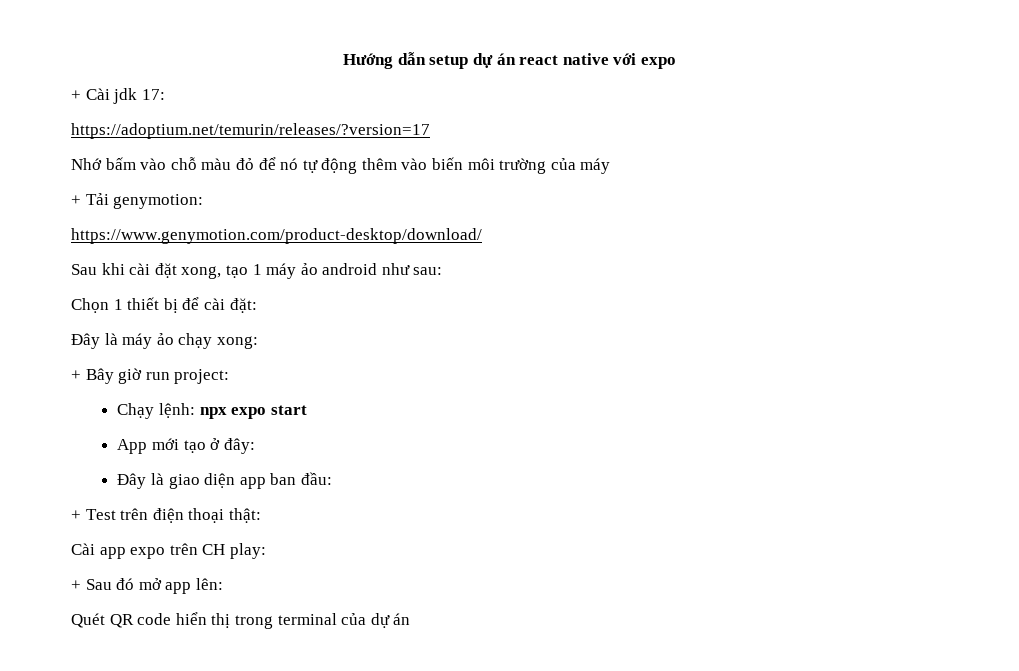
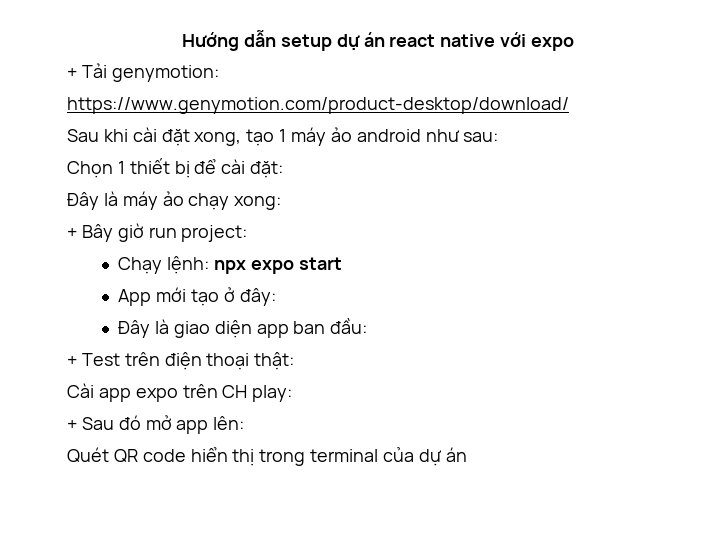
- + Cài jdk 17:
- https://adoptium.net/temurin/releases/?version=17
- Nhớ bấm vào chỗ màu đỏ để nó tự động thêm vào biến môi trường của máy

